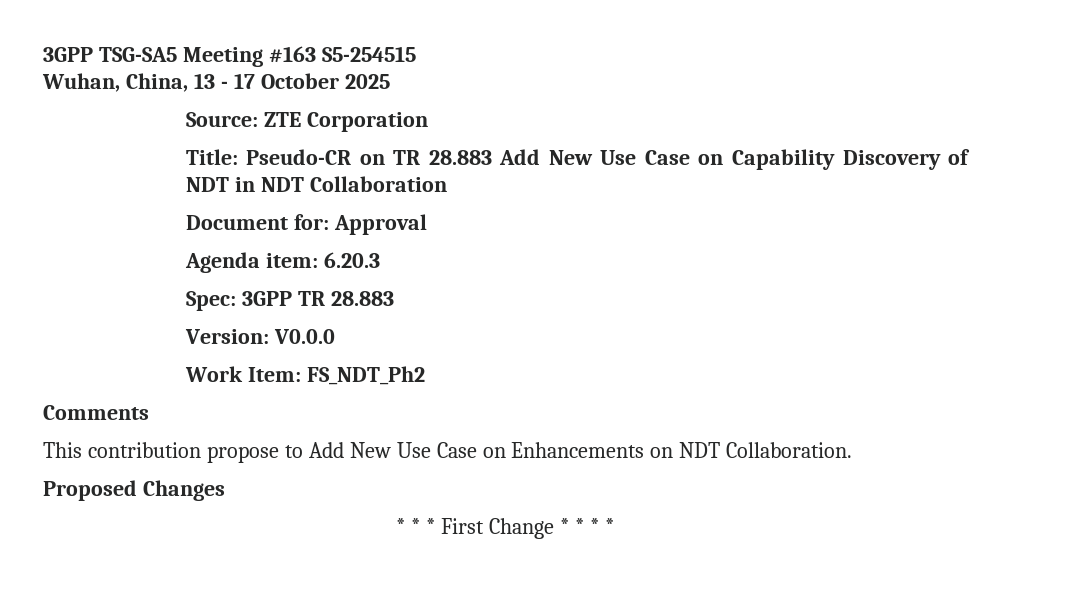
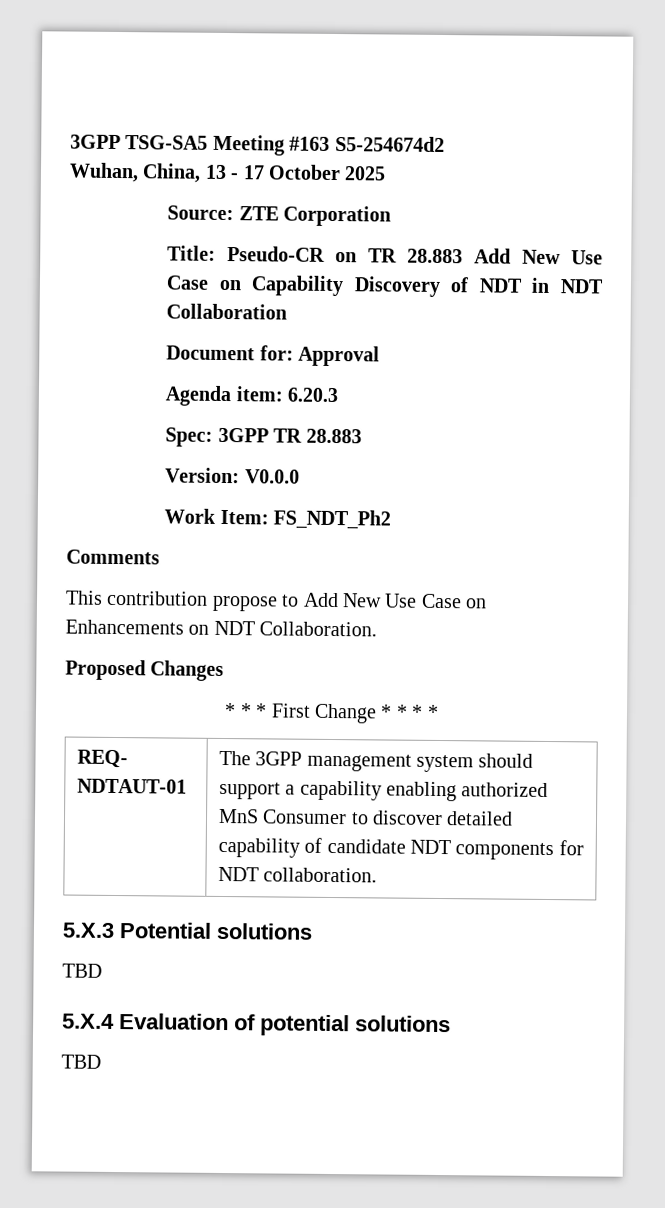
- 3GPP TSG-SA5 Meeting #163 S5-254515
+ 3GPP TSG-SA5 Meeting #163 S5-254674d2
+ REQ- NDTAUT-01 | The 3GPP management system should support a capability enabling authorized MnS Consumer to discover detailed capability of candidate NDT components for NDT collaboration.
+ 5.X.3 Potential solutions
+ TBD
+ 5.X.4 Evaluation of potential solutions
+ TBD

